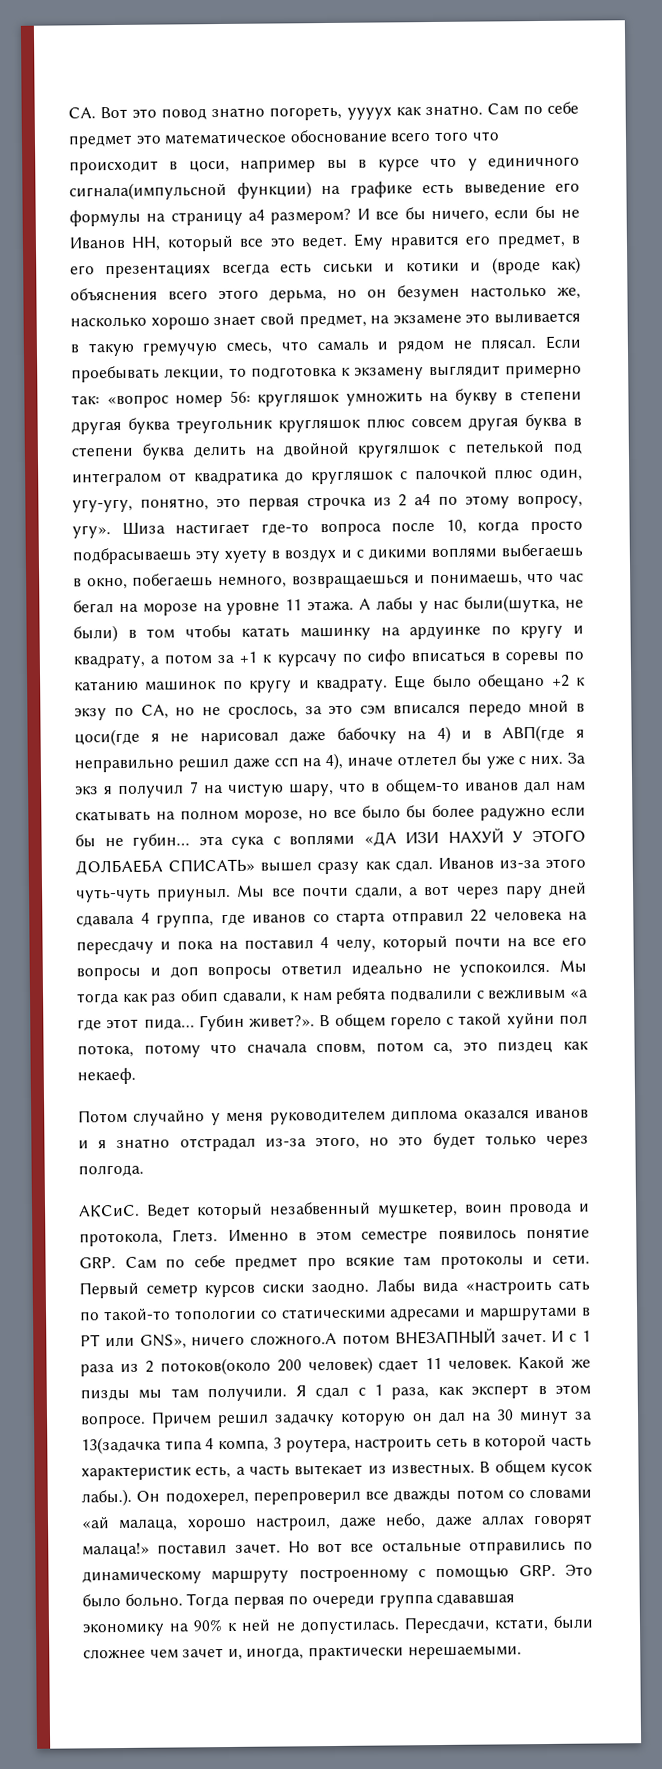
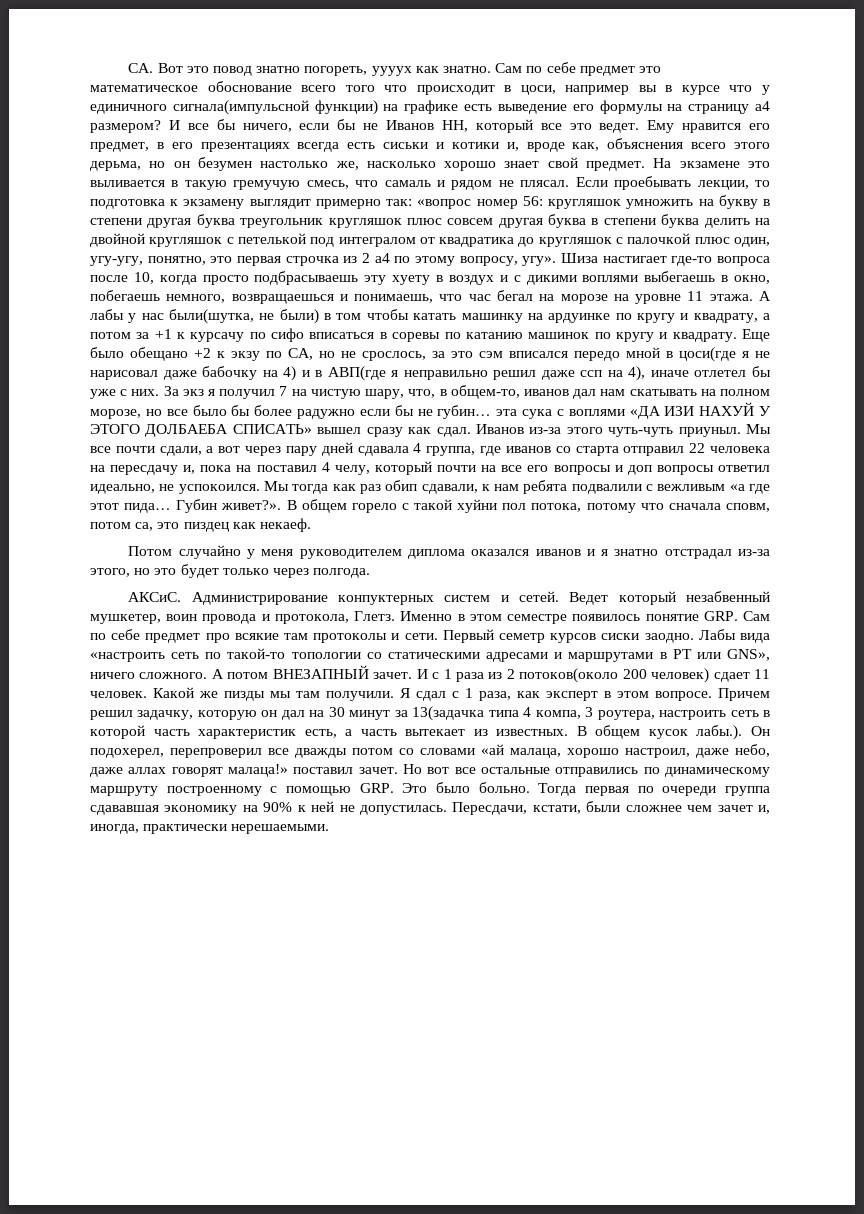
- Ему нравится его предмет, в его презентациях всегда есть сиськи и котики и (вроде как) объяснения всего этого дерьма, но он безумен настолько же, насколько хорошо знает свой предмет, на экзамене это выливается в такую гремучую смесь, что самаль и рядом не плясал.
+ Ему нравится его предмет, в его презентациях всегда есть сиськи и котики и, вроде как, объяснения всего этого дерьма, но он безумен настолько же, насколько хорошо знает свой предмет. На экзамене это выливается в такую гремучую смесь, что самаль и рядом не плясал.
- Если проебывать лекции, то подготовка к экзамену выглядит примерно так: «вопрос номер 56: кругляшок умножить на букву в степени другая буква треугольник кругляшок плюс совсем другая буква в степени буква делить на двойной кругялшок с петелькой под интегралом от квадратика до кругляшок с палочкой плюс один, угу-угу, понятно, это первая строчка из 2 а4 по этому вопросу, угу».
+ Если проебывать лекции, то подготовка к экзамену выглядит примерно так: «вопрос номер 56: кругляшок умножить на букву в степени другая буква треугольник кругляшок плюс совсем другая буква в степени буква делить на двойной кругляшок с петелькой под интегралом от квадратика до кругляшок с палочкой плюс один, угу-угу, понятно, это первая строчка из 2 а4 по этому вопросу, угу».
- За экз я получил 7 на чистую шару, что в общем-то иванов дал нам скатывать на полном морозе, но все было бы более радужно если бы не губин… эта сука с воплями «ДА ИЗИ НАХУЙ У ЭТОГО ДОЛБАЕБА СПИСАТЬ» вышел сразу как сдал.
+ За экз я получил 7 на чистую шару, что, в общем-то, иванов дал нам скатывать на полном морозе, но все было бы более радужно если бы не губин… эта сука с воплями «ДА ИЗИ НАХУЙ У ЭТОГО ДОЛБАЕБА СПИСАТЬ» вышел сразу как сдал.
- Мы все почти сдали, а вот через пару дней сдавала 4 группа, где иванов со старта отправил 22 человека на пересдачу и пока на поставил 4 челу, который почти на все его вопросы и доп вопросы ответил идеально не успокоился.
+ Мы все почти сдали, а вот через пару дней сдавала 4 группа, где иванов со старта отправил 22 человека на пересдачу и, пока на поставил 4 челу, который почти на все его вопросы и доп вопросы ответил идеально, не успокоился.
+ Администрирование конпуктерных систем и сетей.
- Лабы вида «настроить сать по такой-то топологии со статическими адресами и маршрутами в PT или GNS», ничего сложного.А потом ВНЕЗАПНЫЙ зачет.
+ Лабы вида «настроить сеть по такой-то топологии со статическими адресами и маршрутами в PT или GNS», ничего сложного. А потом ВНЕЗАПНЫЙ зачет.
- Причем решил задачку которую он дал на 30 минут за 13(задачка типа 4 компа, 3 роутера, настроить сеть в которой часть характеристик есть, а часть вытекает из известных.
+ Причем решил задачку, которую он дал на 30 минут за 13(задачка типа 4 компа, 3 роутера, настроить сеть в которой часть характеристик есть, а часть вытекает из известных.

